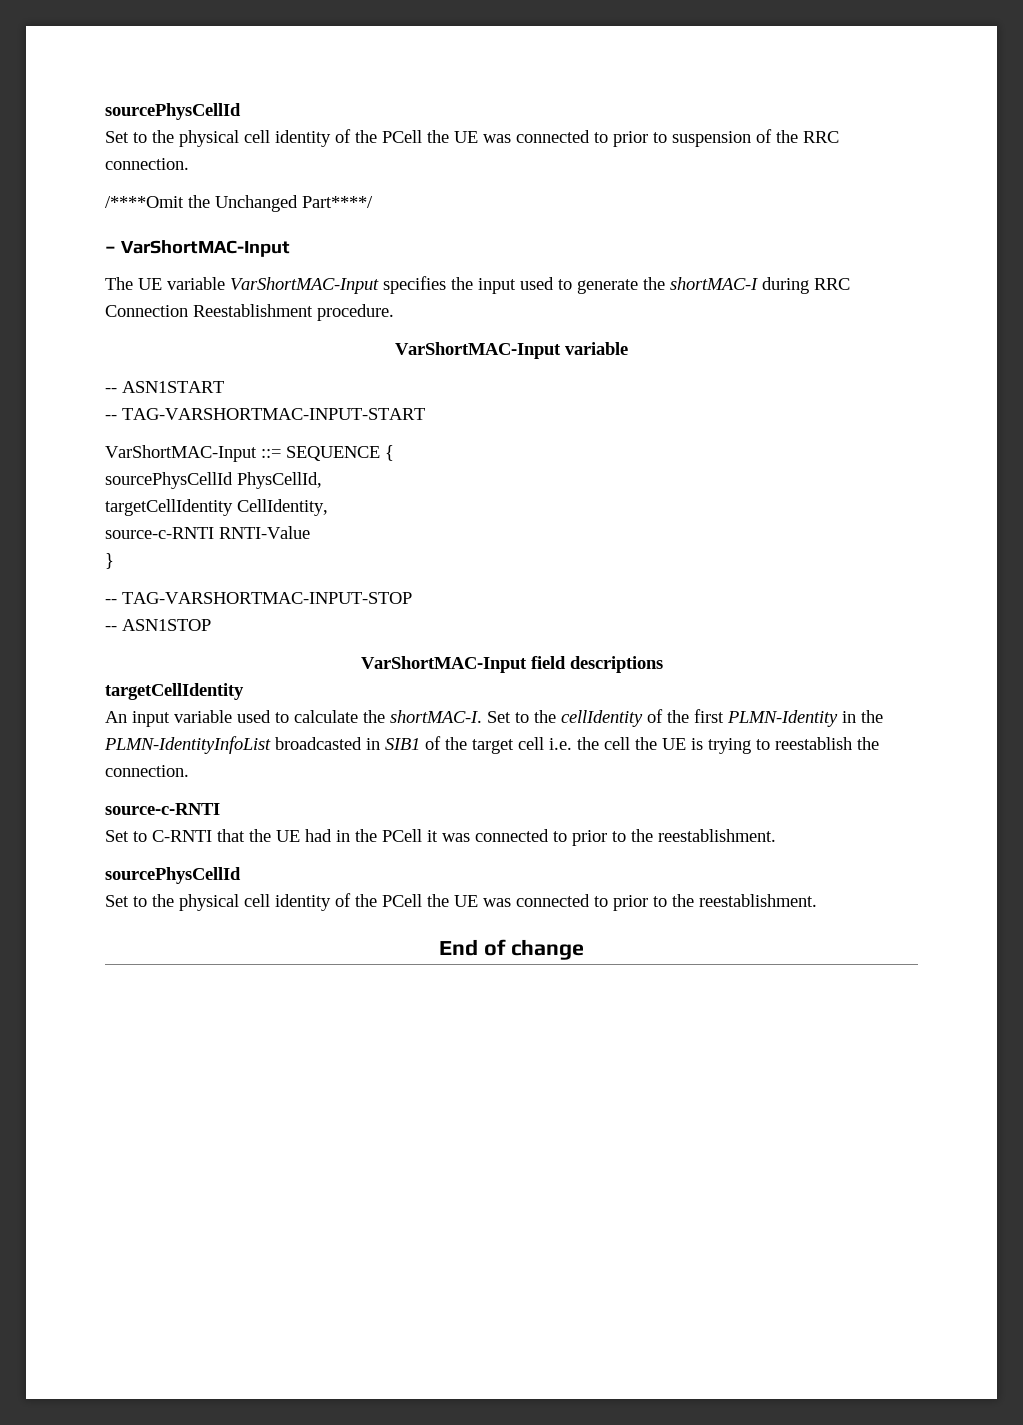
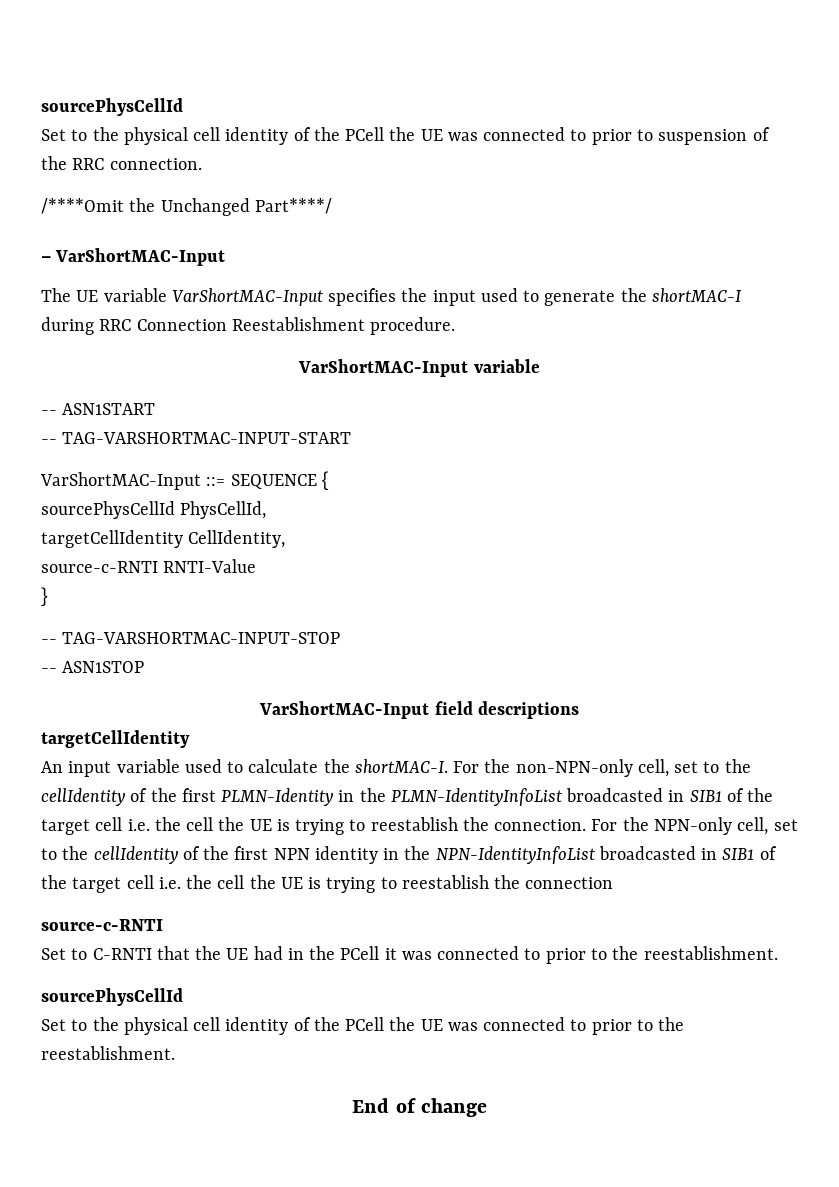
- Set to the cellIdentity of the first PLMN-Identity in the PLMN-IdentityInfoList broadcasted in SIB1 of the target cell i.e. the cell the UE is trying to reestablish the connection.
+ For the non-NPN-only cell, set to the cellIdentity of the first PLMN-Identity in the PLMN-IdentityInfoList broadcasted in SIB1 of the target cell i.e. the cell the UE is trying to reestablish the connection. For the NPN-only cell, set to the cellIdentity of the first NPN identity in the NPN-IdentityInfoList broadcasted in SIB1 of the target cell i.e. the cell the UE is trying to reestablish the connection

